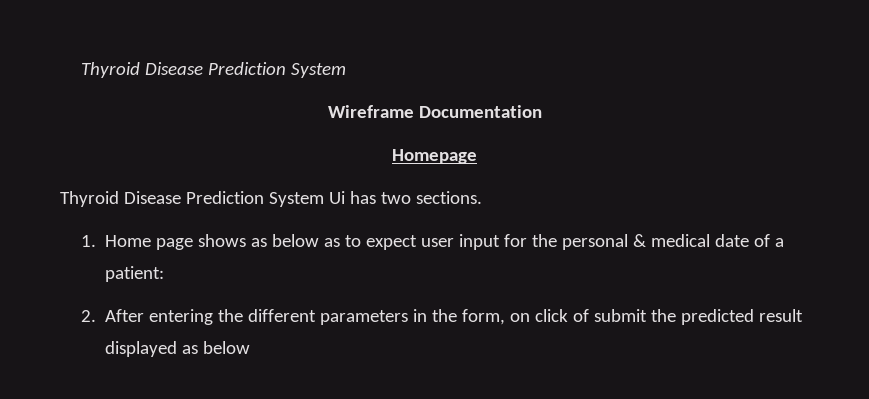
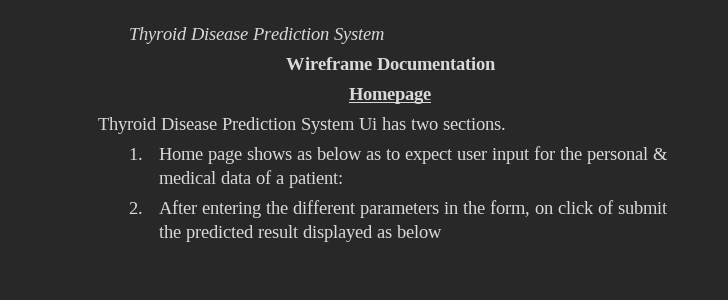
- 1. Home page shows as below as to expect user input for the personal & medical date of a patient:
+ 1. Home page shows as below as to expect user input for the personal & medical data of a patient:

